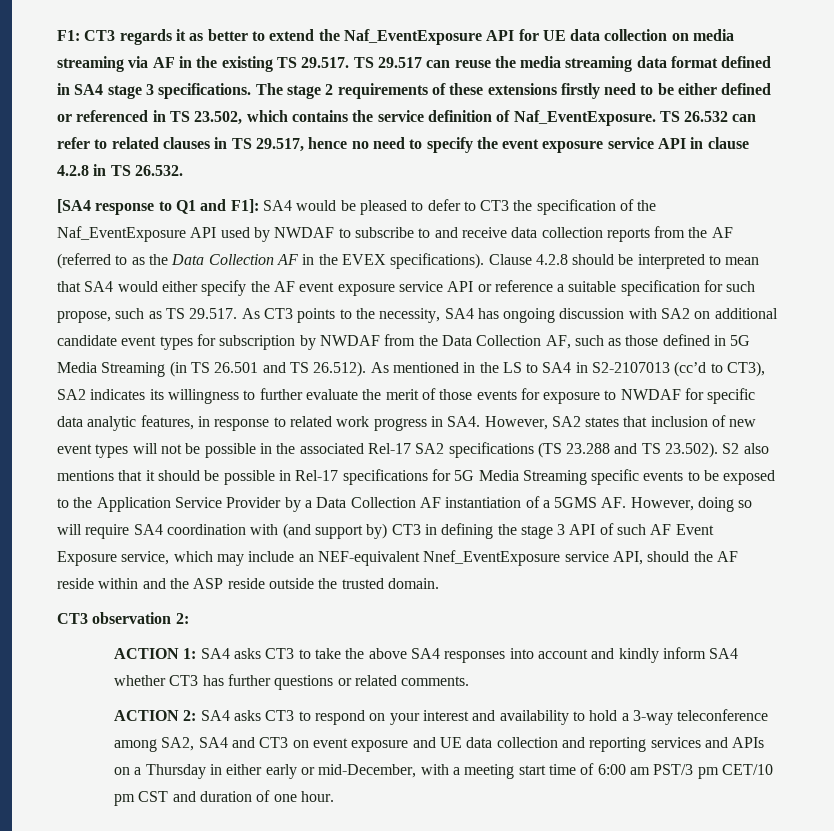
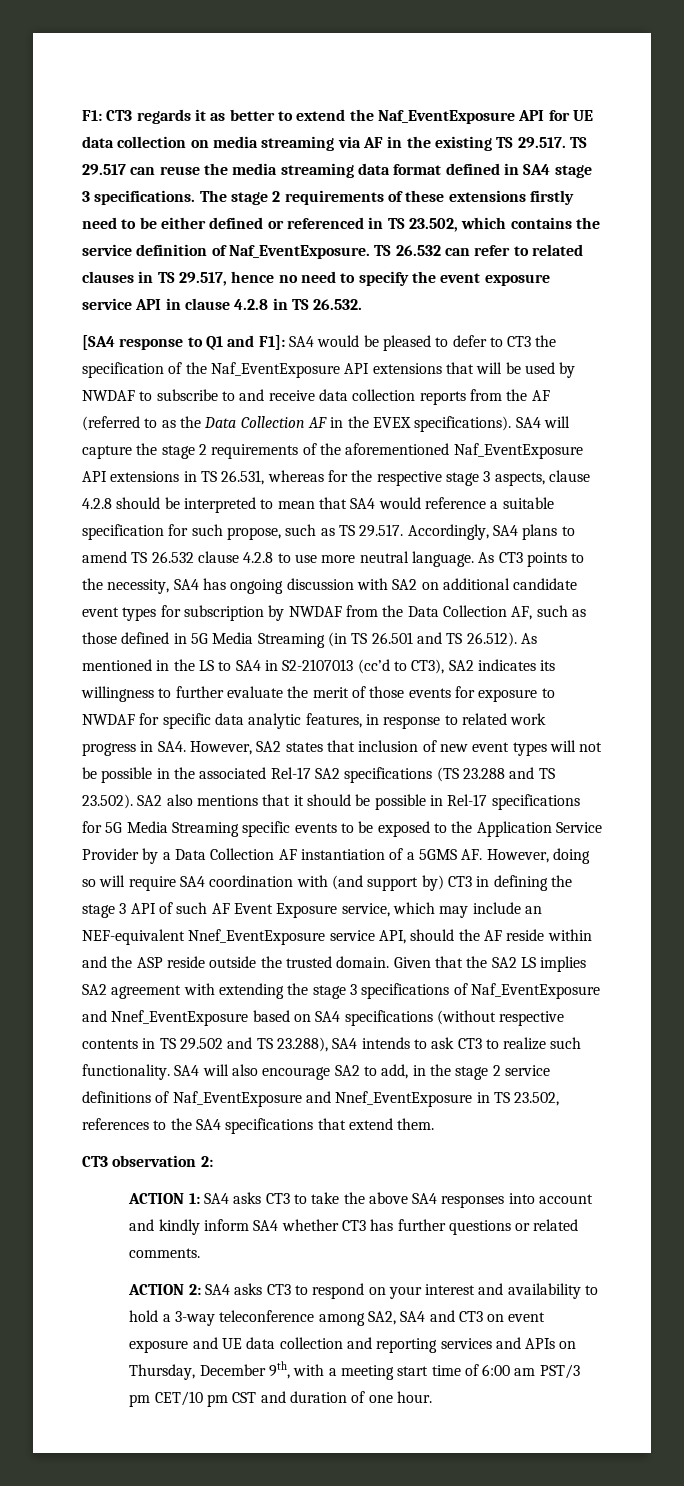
- [SA4 response to Q1 and F1]: SA4 would be pleased to defer to CT3 the specification of the Naf_EventExposure API used by NWDAF to subscribe to and receive data collection reports from the AF (referred to as the Data Collection AF in the EVEX specifications).
+ [SA4 response to Q1 and F1]: SA4 would be pleased to defer to CT3 the specification of the Naf_EventExposure API extensions that will be used by NWDAF to subscribe to and receive data collection reports from the AF (referred to as the Data Collection AF in the EVEX specifications).
- Clause 4.2.8 should be interpreted to mean that SA4 would either specify the AF event exposure service API or reference a suitable specification for such propose, such as TS 29.517. As CT3 points to the necessity, SA4 has ongoing discussion with SA2 on additional candidate event types for subscription by NWDAF from the Data Collection AF, such as those defined in 5G Media Streaming (in TS 26.501 and TS 26.512). As mentioned in the LS to SA4 in S2-2107013 (cc’d to CT3), SA2 indicates its willingness to further evaluate the merit of those events for exposure to NWDAF for specific data analytic features, in response to related work progress in SA4. However, SA2 states that inclusion of new event types will not be possible in the associated Rel-17 SA2 specifications (TS 23.288 and TS 23.502). S2 also mentions that it should be possible in Rel-17 specifications for 5G Media Streaming specific events to be exposed to the Application Service Provider by a Data Collection AF instantiation of a 5GMS AF. However, doing so will require SA4 coordination with (and support by) CT3 in defining the stage 3 API of such AF Event Exposure service, which may include an NEF-equivalent Nnef_EventExposure service API, should the AF reside within and the ASP reside outside the trusted domain.
+ SA4 will capture the stage 2 requirements of the aforementioned Naf_EventExposure API extensions in TS 26.531, whereas for the respective stage 3 aspects, clause 4.2.8 should be interpreted to mean that SA4 would reference a suitable specification for such propose, such as TS 29.517. Accordingly, SA4 plans to amend TS 26.532 clause 4.2.8 to use more neutral language. As CT3 points to the necessity, SA4 has ongoing discussion with SA2 on additional candidate event types for subscription by NWDAF from the Data Collection AF, such as those defined in 5G Media Streaming (in TS 26.501 and TS 26.512). As mentioned in the LS to SA4 in S2-2107013 (cc’d to CT3), SA2 indicates its willingness to further evaluate the merit of those events for exposure to NWDAF for specific data analytic features, in response to related work progress in SA4. However, SA2 states that inclusion of new event types will not be possible in the associated Rel-17 SA2 specifications (TS 23.288 and TS 23.502). SA2 also mentions that it should be possible in Rel-17 specifications for 5G Media Streaming specific events to be exposed to the Application Service Provider by a Data Collection AF instantiation of a 5GMS AF. However, doing so will require SA4 coordination with (and support by) CT3 in defining the stage 3 API of such AF Event Exposure service, which may include an NEF-equivalent Nnef_EventExposure service API, should the AF reside within and the ASP reside outside the trusted domain. Given that the SA2 LS implies SA2 agreement with extending the stage 3 specifications of Naf_EventExposure and Nnef_EventExposure based on SA4 specifications (without respective contents in TS 29.502 and TS 23.288), SA4 intends to ask CT3 to realize such functionality. SA4 will also encourage SA2 to add, in the stage 2 service definitions of Naf_EventExposure and Nnef_EventExposure in TS 23.502, references to the SA4 specifications that extend them.
- ACTION 2: SA4 asks CT3 to respond on your interest and availability to hold a 3-way teleconference among SA2, SA4 and CT3 on event exposure and UE data collection and reporting services and APIs on a Thursday in either early or mid-December, with a meeting start time of 6:00 am PST/3 pm CET/10 pm CST and duration of one hour.
+ ACTION 2: SA4 asks CT3 to respond on your interest and availability to hold a 3-way teleconference among SA2, SA4 and CT3 on event exposure and UE data collection and reporting services and APIs on Thursday, December 9th, with a meeting start time of 6:00 am PST/3 pm CET/10 pm CST and duration of one hour.

